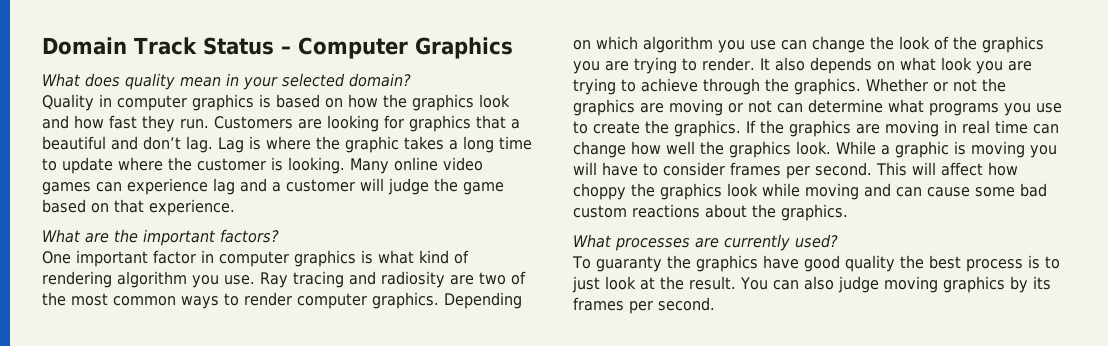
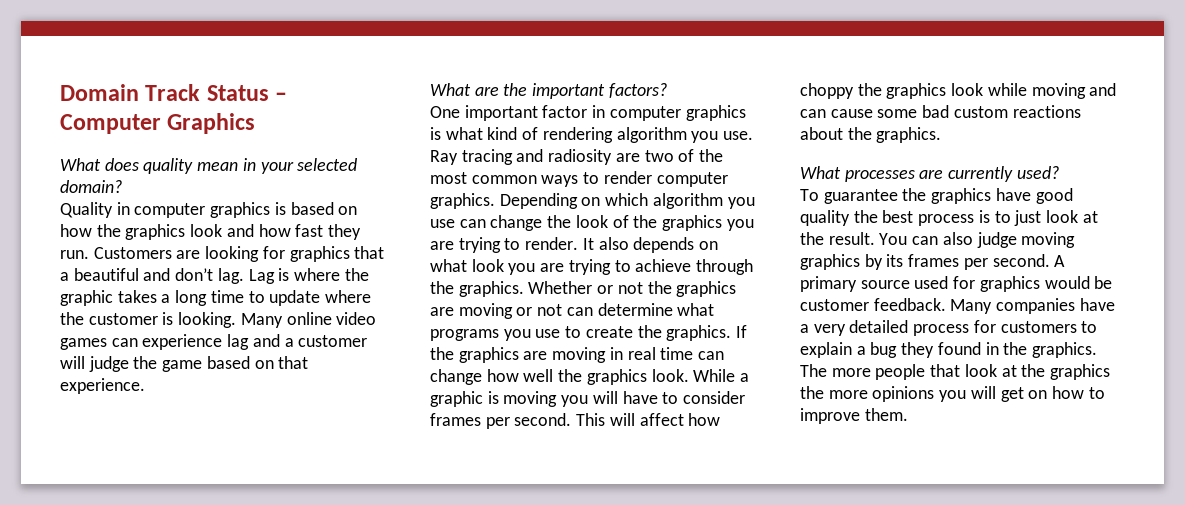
- To guaranty the graphics have good quality the best process is to just look at the result.
+ To guarantee the graphics have good quality the best process is to just look at the result.
+ A primary source used for graphics would be customer feedback. Many companies have a very detailed process for customers to explain a bug they found in the graphics. The more people that look at the graphics the more opinions you will get on how to improve them.

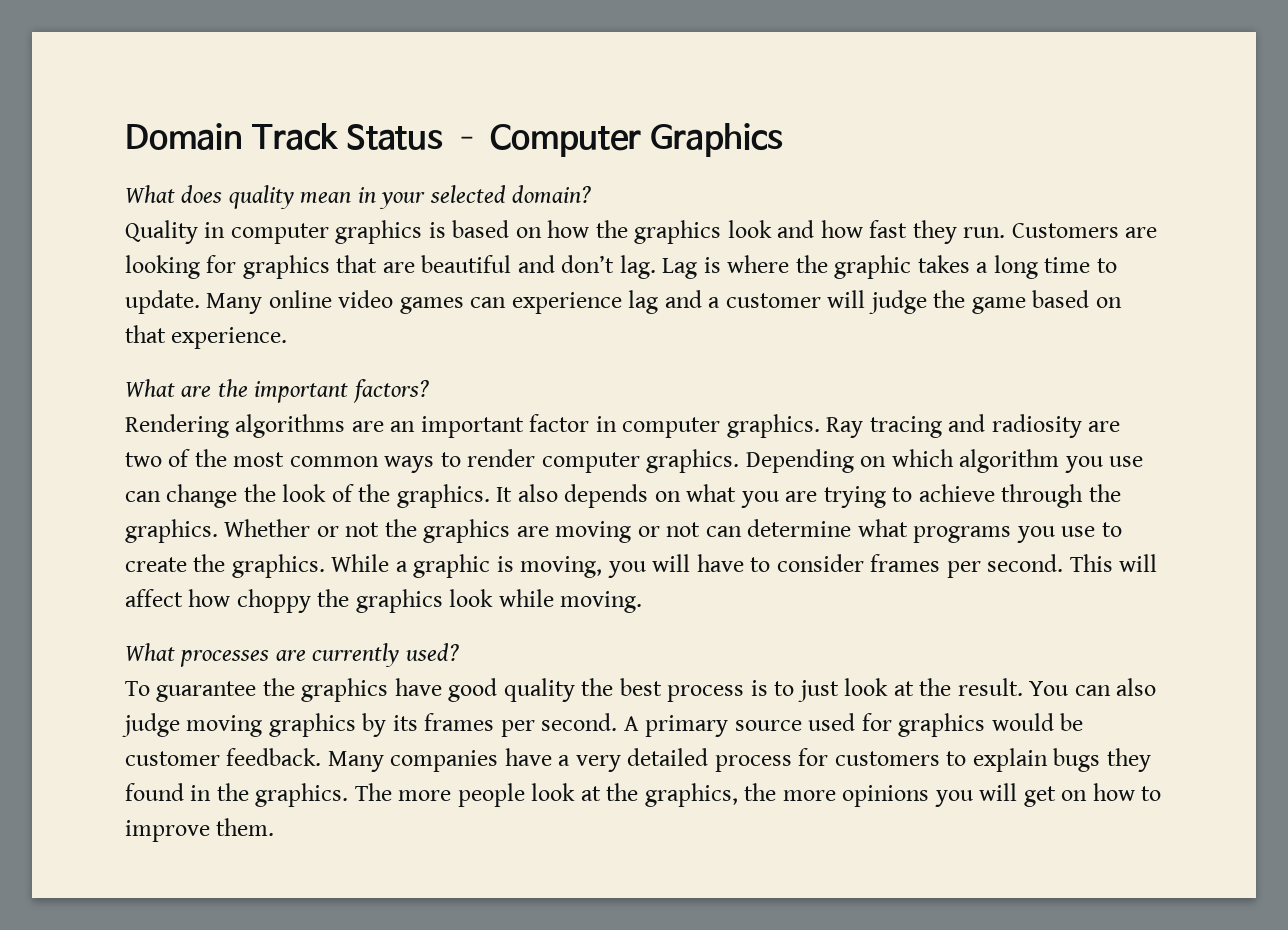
- Customers are looking for graphics that a beautiful and don’t lag.
+ Customers are looking for graphics that are beautiful and don’t lag.
- Lag is where the graphic takes a long time to update where the customer is looking.
+ Lag is where the graphic takes a long time to update.
- One important factor in computer graphics is what kind of rendering algorithm you use.
+ Rendering algorithms are an important factor in computer graphics.
- Depending on which algorithm you use can change the look of the graphics you are trying to render.
+ Depending on which algorithm you use can change the look of the graphics.
- It also depends on what look you are trying to achieve through the graphics.
+ It also depends on what you are trying to achieve through the graphics.
- If the graphics are moving in real time can change how well the graphics look.
- While a graphic is moving you will have to consider frames per second.
+ While a graphic is moving, you will have to consider frames per second.
- This will affect how choppy the graphics look while moving and can cause some bad custom reactions about the graphics.
+ This will affect how choppy the graphics look while moving.
- Many companies have a very detailed process for customers to explain a bug they found in the graphics.
+ Many companies have a very detailed process for customers to explain bugs they found in the graphics.
- The more people that look at the graphics the more opinions you will get on how to improve them.
+ The more people look at the graphics, the more opinions you will get on how to improve them.

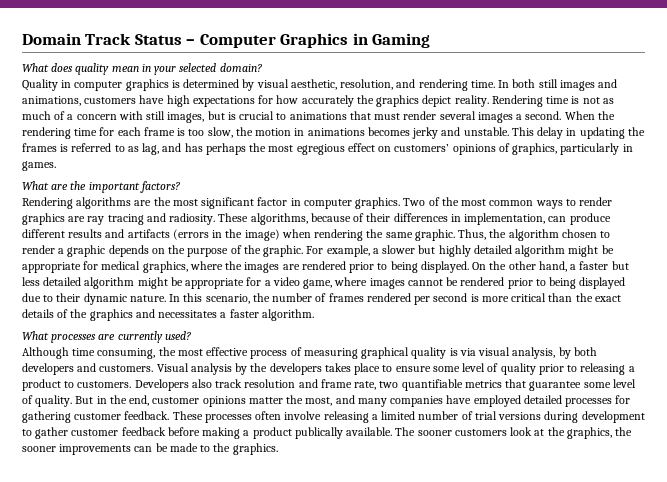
- Domain Track Status – Computer Graphics
+ Domain Track Status – Computer Graphics in Gaming
- Quality in computer graphics is based on how the graphics look and how fast they run. Customers are looking for graphics that are beautiful and don’t lag. Lag is where the graphic takes a long time to update. Many online video games can experience lag and a customer will judge the game based on that experience.
+ Quality in computer graphics is determined by visual aesthetic, resolution, and rendering time. In both still images and animations, customers have high expectations for how accurately the graphics depict reality. Rendering time is not as much of a concern with still images, but is crucial to animations that must render several images a second. When the rendering time for each frame is too slow, the motion in animations becomes jerky and unstable. This delay in updating the frames is referred to as lag, and has perhaps the most egregious effect on customers’ opinions of graphics, particularly in games.
- Rendering algorithms are an important factor in computer graphics.
+ Rendering algorithms are the most significant factor in computer graphics.
- Ray tracing and radiosity are two of the most common ways to render computer graphics. Depending on which algorithm you use can change the look of the graphics. It also depends on what you are trying to achieve through the graphics. Whether or not the graphics are moving or not can determine what programs you use to create the graphics. While a graphic is moving, you will have to consider frames per second. This will affect how choppy the graphics look while moving.
+ Two of the most common ways to render graphics are ray tracing and radiosity. These algorithms, because of their differences in implementation, can produce different results and artifacts (errors in the image) when rendering the same graphic. Thus, the algorithm chosen to render a graphic depends on the purpose of the graphic. For example, a slower but highly detailed algorithm might be appropriate for medical graphics, where the images are rendered prior to being displayed. On the other hand, a faster but less detailed algorithm might be appropriate for a video game, where images cannot be rendered prior to being displayed due to their dynamic nature. In this scenario, the number of frames rendered per second is more critical than the exact details of the graphics and necessitates a faster algorithm.
- To guarantee the graphics have good quality the best process is to just look at the result. You can also judge moving graphics by its frames per second. A primary source used for graphics would be customer feedback. Many companies have a very detailed process for customers to explain bugs they found in the graphics. The more people look at the graphics, the more opinions you will get on how to improve them.
+ Although time consuming, the most effective process of measuring graphical quality is via visual analysis, by both developers and customers. Visual analysis by the developers takes place to ensure some level of quality prior to releasing a product to customers. Developers also track resolution and frame rate, two quantifiable metrics that guarantee some level of quality. But in the end, customer opinions matter the most, and many companies have employed detailed processes for gathering customer feedback. These processes often involve releasing a limited number of trial versions during development to gather customer feedback before making a product publically available. The sooner customers look at the graphics, the sooner improvements can be made to the graphics.

